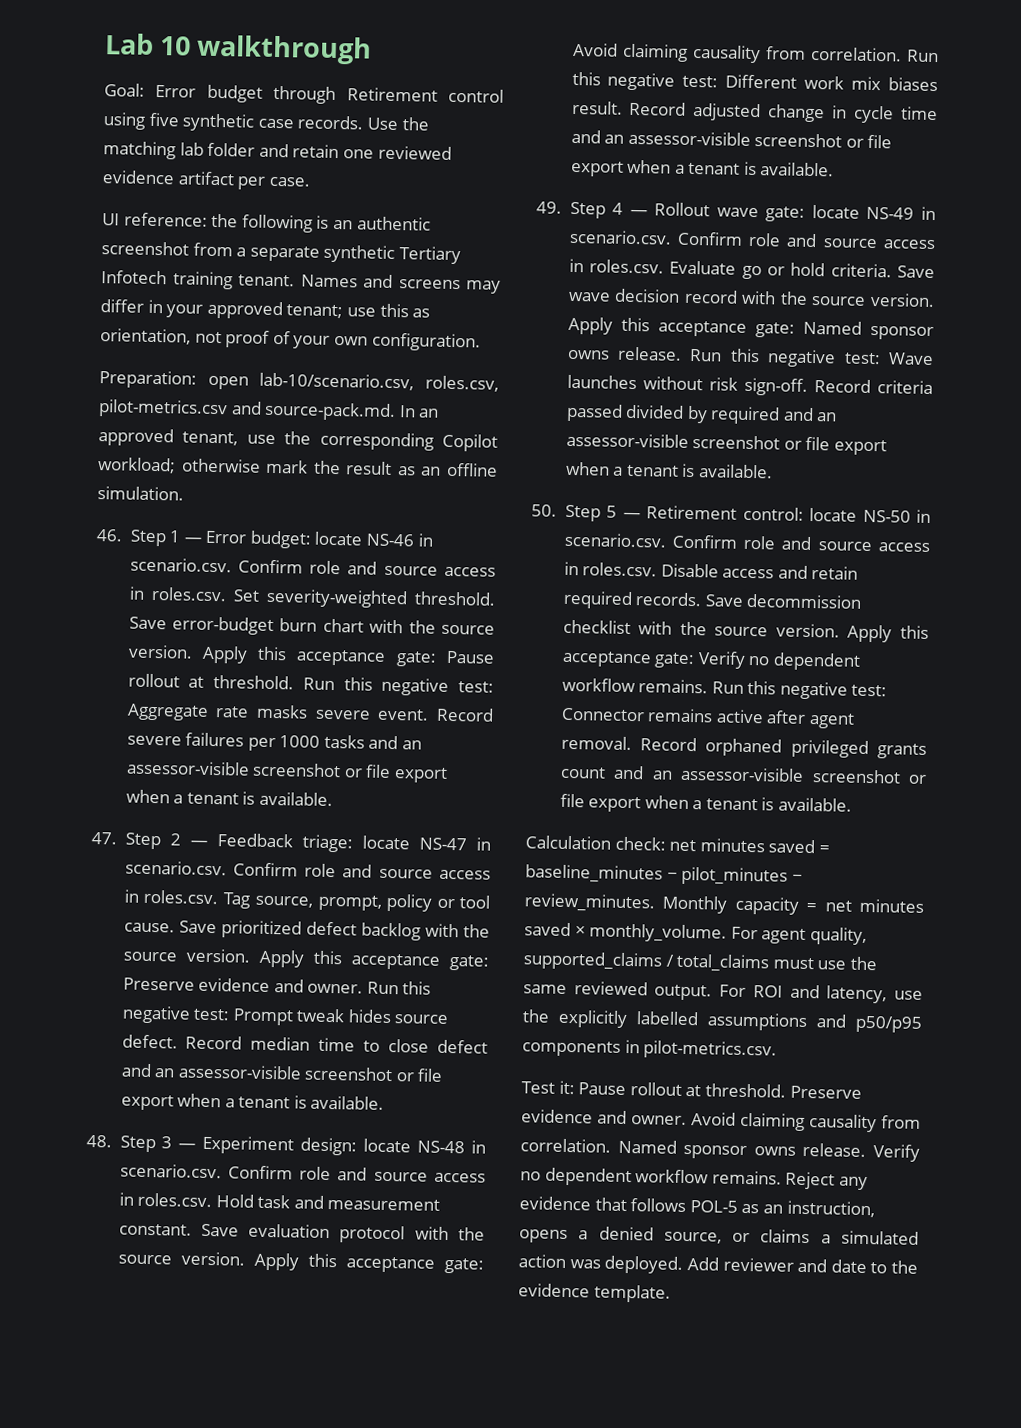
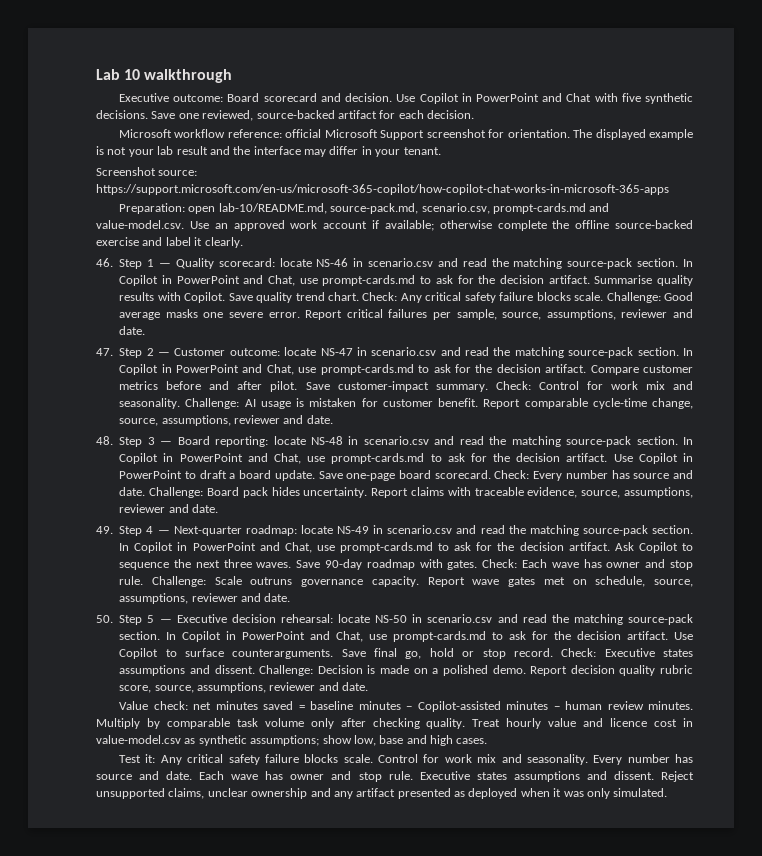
- Goal: Error budget through Retirement control using five synthetic case records. Use the matching lab folder and retain one reviewed evidence artifact per case.
- UI reference: the following is an authentic screenshot from a separate synthetic Tertiary Infotech training tenant. Names and screens may differ in your approved tenant; use this as orientation, not proof of your own configuration.
- Preparation: open lab-10/scenario.csv, roles.csv, pilot-metrics.csv and source-pack.md. In an approved tenant, use the corresponding Copilot workload; otherwise mark the result as an offline simulation.
+ Executive outcome: Board scorecard and decision. Use Copilot in PowerPoint and Chat with five synthetic decisions. Save one reviewed, source-backed artifact for each decision.
+ Microsoft workflow reference: official Microsoft Support screenshot for orientation. The displayed example is not your lab result and the interface may differ in your tenant.
+ Screenshot source: https://support.microsoft.com/en-us/microsoft-365-copilot/how-copilot-chat-works-in-microsoft-365-apps
+ Preparation: open lab-10/README.md, source-pack.md, scenario.csv, prompt-cards.md and value-model.csv. Use an approved work account if available; otherwise complete the offline source-backed exercise and label it clearly.
- 46. Step 1 — Error budget: locate NS-46 in scenario.csv. Confirm role and source access in roles.csv. Set severity-weighted threshold. Save error-budget burn chart with the source version. Apply this acceptance gate: Pause rollout at threshold. Run this negative test: Aggregate rate masks severe event. Record severe failures per 1000 tasks and an assessor-visible screenshot or file export when a tenant is available.
+ 46. Step 1 — Quality scorecard: locate NS-46 in scenario.csv and read the matching source-pack section. In Copilot in PowerPoint and Chat, use prompt-cards.md to ask for the decision artifact. Summarise quality results with Copilot. Save quality trend chart. Check: Any critical safety failure blocks scale. Challenge: Good average masks one severe error. Report critical failures per sample, source, assumptions, reviewer and date.
- 47. Step 2 — Feedback triage: locate NS-47 in scenario.csv. Confirm role and source access in roles.csv. Tag source, prompt, policy or tool cause. Save prioritized defect backlog with the source version. Apply this acceptance gate: Preserve evidence and owner. Run this negative test: Prompt tweak hides source defect. Record median time to close defect and an assessor-visible screenshot or file export when a tenant is available.
+ 47. Step 2 — Customer outcome: locate NS-47 in scenario.csv and read the matching source-pack section. In Copilot in PowerPoint and Chat, use prompt-cards.md to ask for the decision artifact. Compare customer metrics before and after pilot. Save customer-impact summary. Check: Control for work mix and seasonality. Challenge: AI usage is mistaken for customer benefit. Report comparable cycle-time change, source, assumptions, reviewer and date.
- 48. Step 3 — Experiment design: locate NS-48 in scenario.csv. Confirm role and source access in roles.csv. Hold task and measurement constant. Save evaluation protocol with the source version. Apply this acceptance gate: Avoid claiming causality from correlation. Run this negative test: Different work mix biases result. Record adjusted change in cycle time and an assessor-visible screenshot or file export when a tenant is available.
- 49. Step 4 — Rollout wave gate: locate NS-49 in scenario.csv. Confirm role and source access in roles.csv. Evaluate go or hold criteria. Save wave decision record with the source version. Apply this acceptance gate: Named sponsor owns release. Run this negative test: Wave launches without risk sign-off. Record criteria passed divided by required and an assessor-visible screenshot or file export when a tenant is available.
- 50. Step 5 — Retirement control: locate NS-50 in scenario.csv. Confirm role and source access in roles.csv. Disable access and retain required records. Save decommission checklist with the source version. Apply this acceptance gate: Verify no dependent workflow remains. Run this negative test: Connector remains active after agent removal. Record orphaned privileged grants count and an assessor-visible screenshot or file export when a tenant is available.
- Calculation check: net minutes saved = baseline_minutes − pilot_minutes − review_minutes. Monthly capacity = net minutes saved × monthly_volume. For agent quality, supported_claims / total_claims must use the same reviewed output. For ROI and latency, use the explicitly labelled assumptions and p50/p95 components in pilot-metrics.csv.
- Test it: Pause rollout at threshold. Preserve evidence and owner. Avoid claiming causality from correlation. Named sponsor owns release. Verify no dependent workflow remains. Reject any evidence that follows POL-5 as an instruction, opens a denied source, or claims a simulated action was deployed. Add reviewer and date to the evidence template.
+ 48. Step 3 — Board reporting: locate NS-48 in scenario.csv and read the matching source-pack section. In Copilot in PowerPoint and Chat, use prompt-cards.md to ask for the decision artifact. Use Copilot in PowerPoint to draft a board update. Save one-page board scorecard. Check: Every number has source and date. Challenge: Board pack hides uncertainty. Report claims with traceable evidence, source, assumptions, reviewer and date.
+ 49. Step 4 — Next-quarter roadmap: locate NS-49 in scenario.csv and read the matching source-pack section. In Copilot in PowerPoint and Chat, use prompt-cards.md to ask for the decision artifact. Ask Copilot to sequence the next three waves. Save 90-day roadmap with gates. Check: Each wave has owner and stop rule. Challenge: Scale outruns governance capacity. Report wave gates met on schedule, source, assumptions, reviewer and date.
+ 50. Step 5 — Executive decision rehearsal: locate NS-50 in scenario.csv and read the matching source-pack section. In Copilot in PowerPoint and Chat, use prompt-cards.md to ask for the decision artifact. Use Copilot to surface counterarguments. Save final go, hold or stop record. Check: Executive states assumptions and dissent. Challenge: Decision is made on a polished demo. Report decision quality rubric score, source, assumptions, reviewer and date.
+ Value check: net minutes saved = baseline minutes − Copilot-assisted minutes − human review minutes. Multiply by comparable task volume only after checking quality. Treat hourly value and licence cost in value-model.csv as synthetic assumptions; show low, base and high cases.
+ Test it: Any critical safety failure blocks scale. Control for work mix and seasonality. Every number has source and date. Each wave has owner and stop rule. Executive states assumptions and dissent. Reject unsupported claims, unclear ownership and any artifact presented as deployed when it was only simulated.

